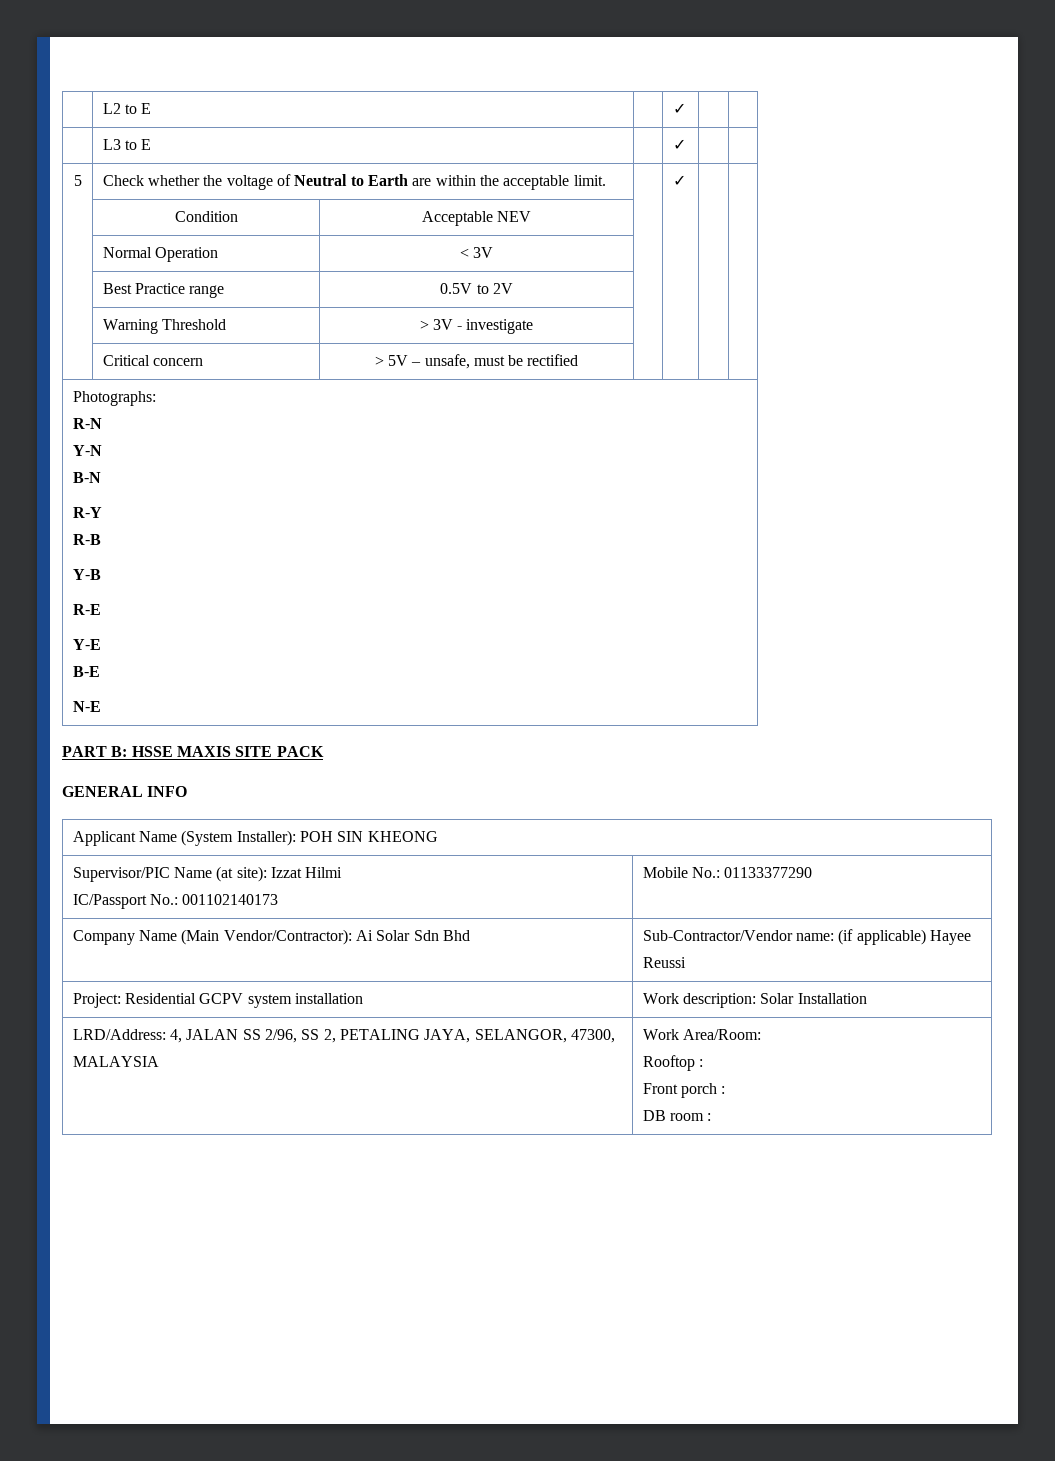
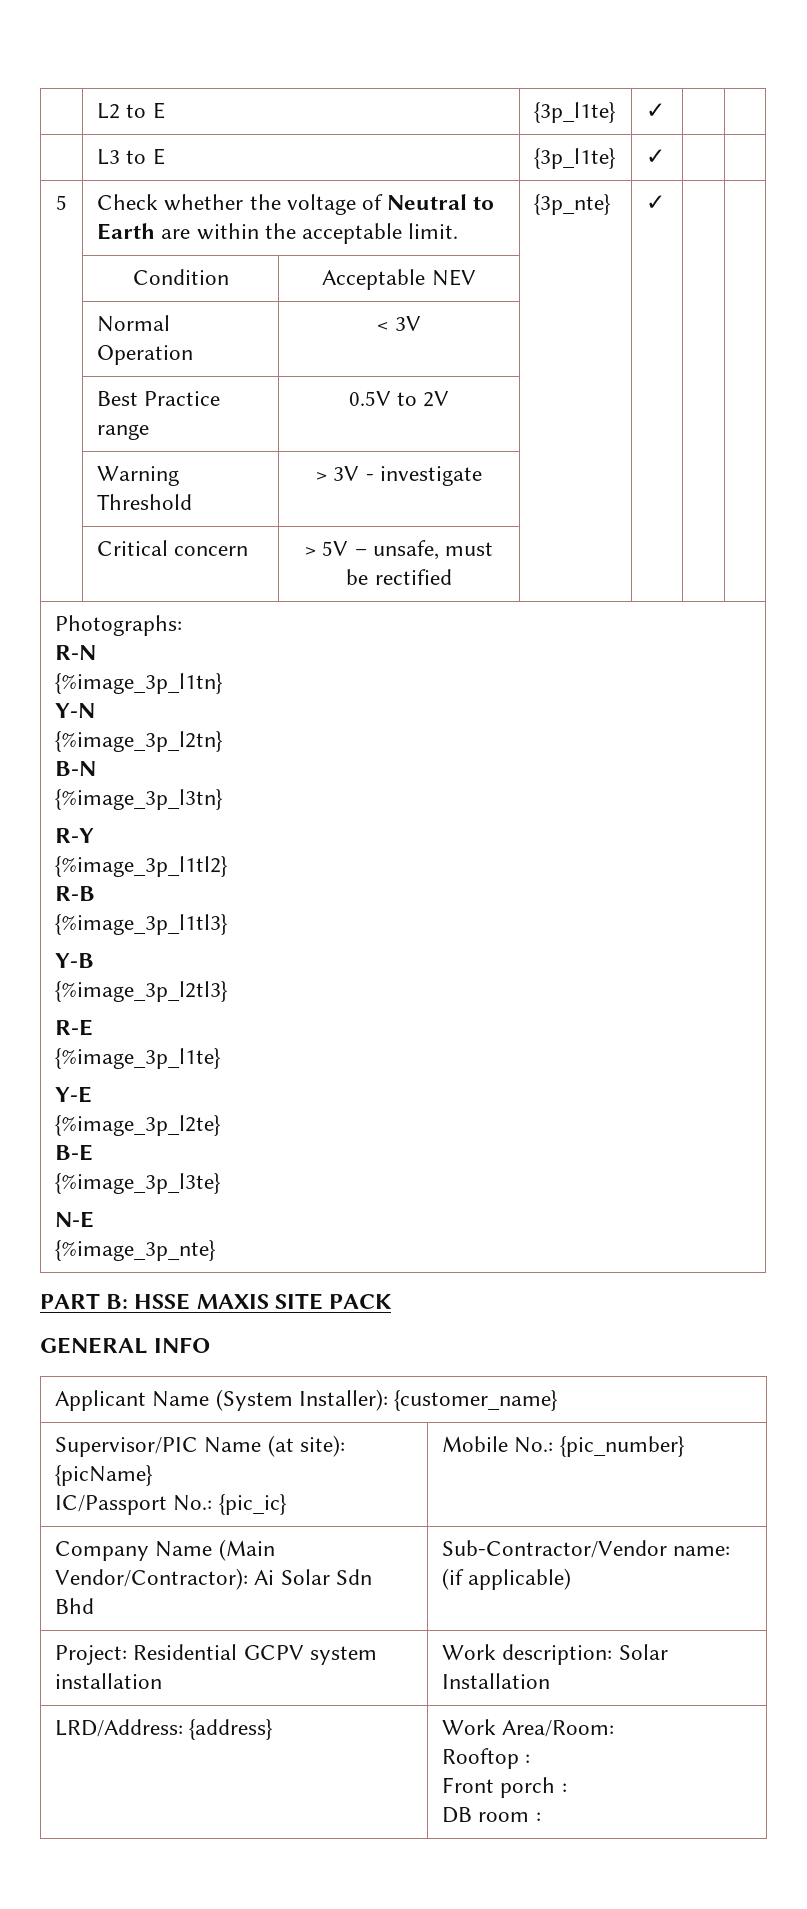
- | L2 to E | | ✓ | |
+ | L2 to E | {3p_l1te} | ✓ | |
- | L3 to E | | ✓ | |
+ | L3 to E | {3p_l1te} | ✓ | |
- 5 | Check whether the voltage of Neutral to Earth are within the acceptable limit. | | ✓ | |
+ 5 | Check whether the voltage of Neutral to Earth are within the acceptable limit. | {3p_nte} | ✓ | |
  Photographs:
  R-N
+ {%image_3p_l1tn}
  Y-N
+ {%image_3p_l2tn}
  B-N
+ {%image_3p_l3tn}
  R-Y
+ {%image_3p_l1tl2}
  R-B
+ {%image_3p_l1tl3}
  Y-B
+ {%image_3p_l2tl3}
  R-E
+ {%image_3p_l1te}
  Y-E
+ {%image_3p_l2te}
  B-E
+ {%image_3p_l3te}
  N-E
+ {%image_3p_nte}
- Applicant Name (System Installer): POH SIN KHEONG
+ Applicant Name (System Installer): {customer_name}
- Supervisor/PIC Name (at site): Izzat Hilmi
- IC/Passport No.: 001102140173 | Mobile No.: 01133377290
+ Supervisor/PIC Name (at site): {picName}
+ IC/Passport No.: {pic_ic} | Mobile No.: {pic_number}
- Company Name (Main Vendor/Contractor): Ai Solar Sdn Bhd | Sub-Contractor/Vendor name: (if applicable) Hayee Reussi
+ Company Name (Main Vendor/Contractor): Ai Solar Sdn Bhd | Sub-Contractor/Vendor name: (if applicable)
- LRD/Address: 4, JALAN SS 2/96, SS 2, PETALING JAYA, SELANGOR, 47300, MALAYSIA | Work Area/Room:
+ LRD/Address: {address} | Work Area/Room:

